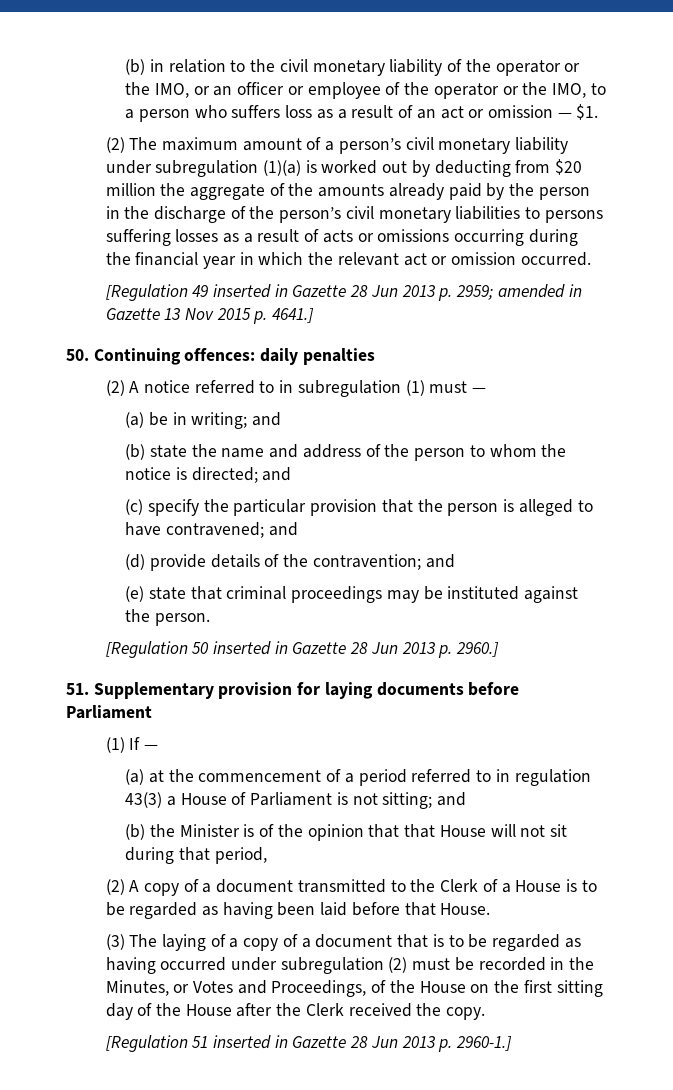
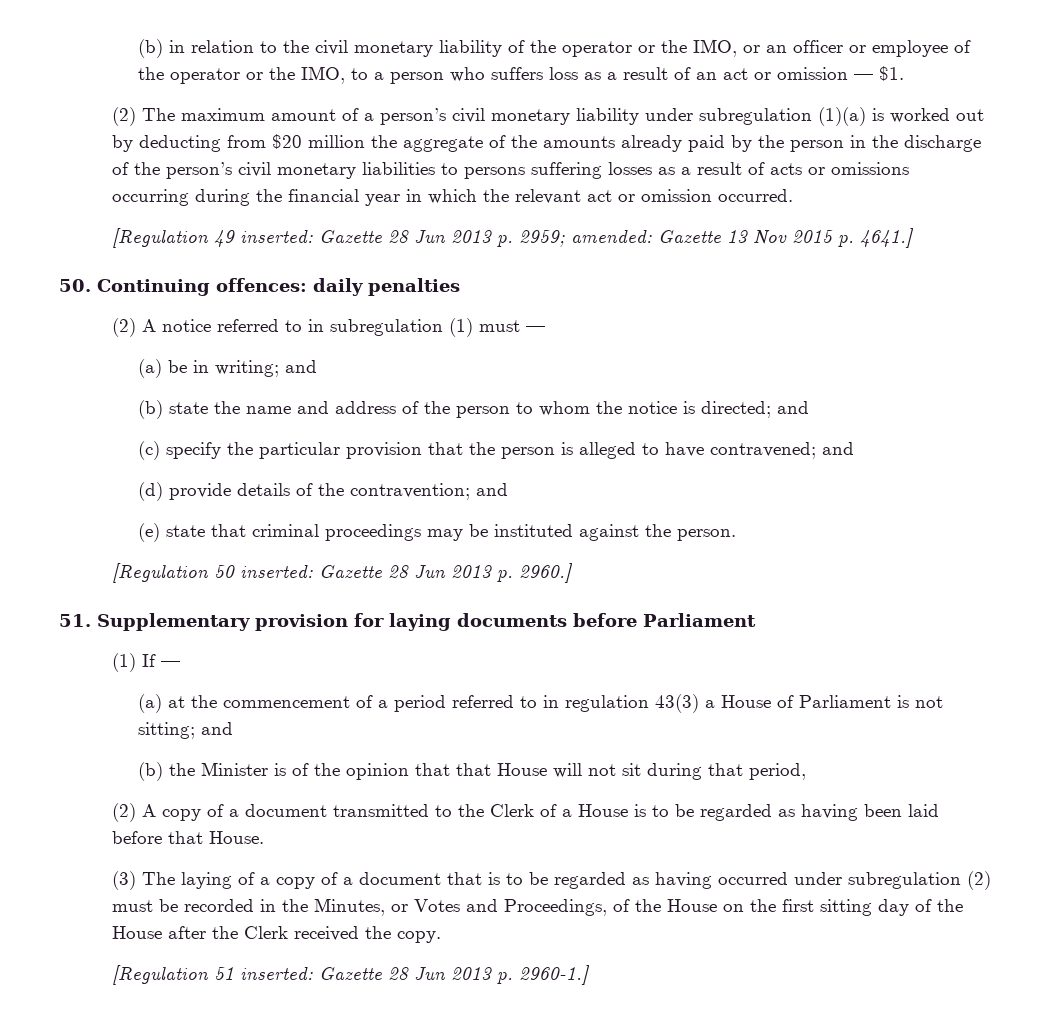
- [Regulation 49 inserted in Gazette 28 Jun 2013 p. 2959; amended in Gazette 13 Nov 2015 p. 4641.]
+ [Regulation 49 inserted: Gazette 28 Jun 2013 p. 2959; amended: Gazette 13 Nov 2015 p. 4641.]
- [Regulation 50 inserted in Gazette 28 Jun 2013 p. 2960.]
+ [Regulation 50 inserted: Gazette 28 Jun 2013 p. 2960.]
- [Regulation 51 inserted in Gazette 28 Jun 2013 p. 2960-1.]
+ [Regulation 51 inserted: Gazette 28 Jun 2013 p. 2960-1.]

